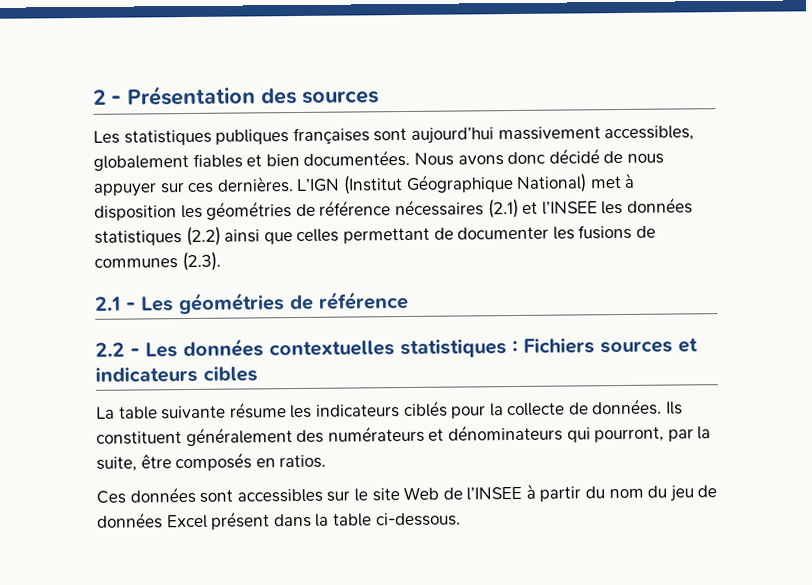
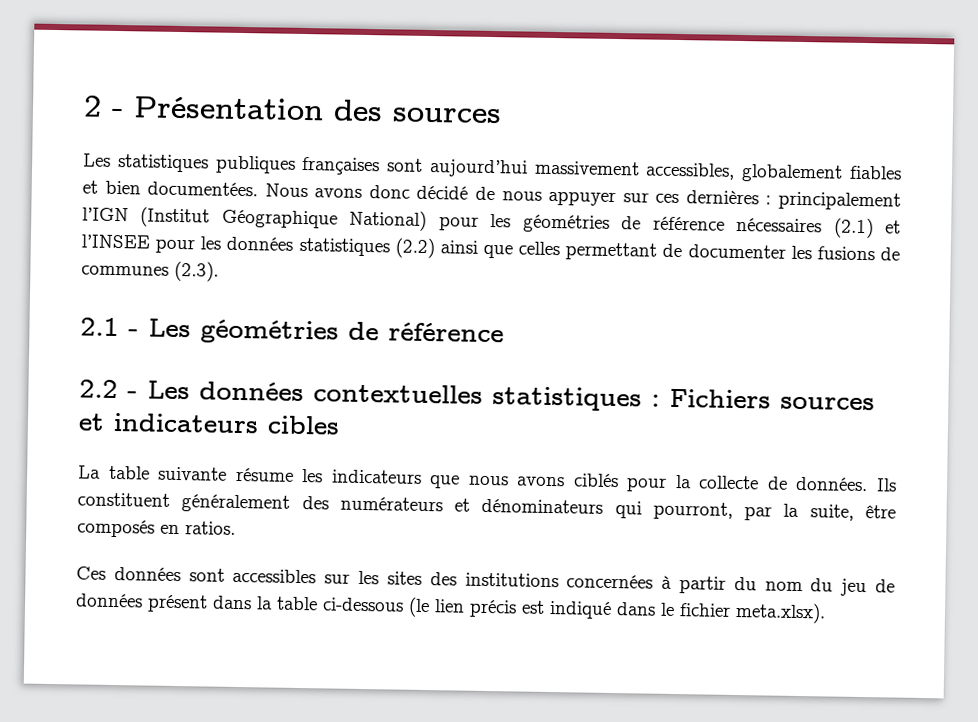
- Nous avons donc décidé de nous appuyer sur ces dernières. L’IGN (Institut Géographique National) met à disposition les géométries de référence nécessaires (2.1) et l’INSEE les données statistiques (2.2) ainsi que celles permettant de documenter les fusions de communes (2.3).
+ Nous avons donc décidé de nous appuyer sur ces dernières : principalement l’IGN (Institut Géographique National) pour les géométries de référence nécessaires (2.1) et l’INSEE pour les données statistiques (2.2) ainsi que celles permettant de documenter les fusions de communes (2.3).
- La table suivante résume les indicateurs ciblés pour la collecte de données.
+ La table suivante résume les indicateurs que nous avons ciblés pour la collecte de données.
- Ces données sont accessibles sur le site Web de l’INSEE à partir du nom du jeu de données Excel présent dans la table ci-dessous.
+ Ces données sont accessibles sur les sites des institutions concernées à partir du nom du jeu de données présent dans la table ci-dessous (le lien précis est indiqué dans le fichier meta.xlsx).

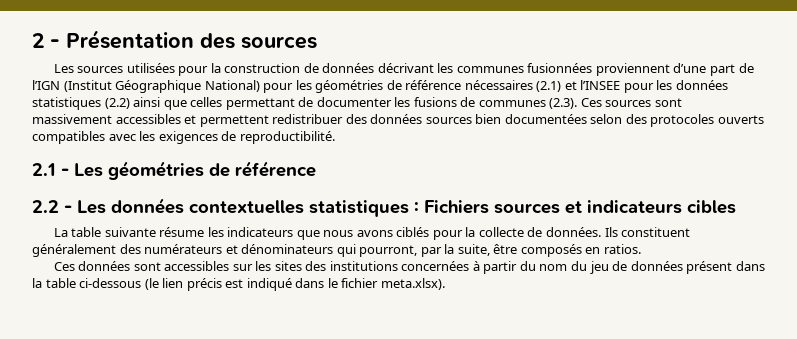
- Les statistiques publiques françaises sont aujourd’hui massivement accessibles, globalement fiables et bien documentées. Nous avons donc décidé de nous appuyer sur ces dernières : principalement l’IGN (Institut Géographique National) pour les géométries de référence nécessaires (2.1) et l’INSEE pour les données statistiques (2.2) ainsi que celles permettant de documenter les fusions de communes (2.3).
+ Les sources utilisées pour la construction de données décrivant les communes fusionnées proviennent d’une part de l’IGN (Institut Géographique National) pour les géométries de référence nécessaires (2.1) et l’INSEE pour les données statistiques (2.2) ainsi que celles permettant de documenter les fusions de communes (2.3). Ces sources sont massivement accessibles et permettent redistribuer des données sources bien documentées selon des protocoles ouverts compatibles avec les exigences de reproductibilité.

